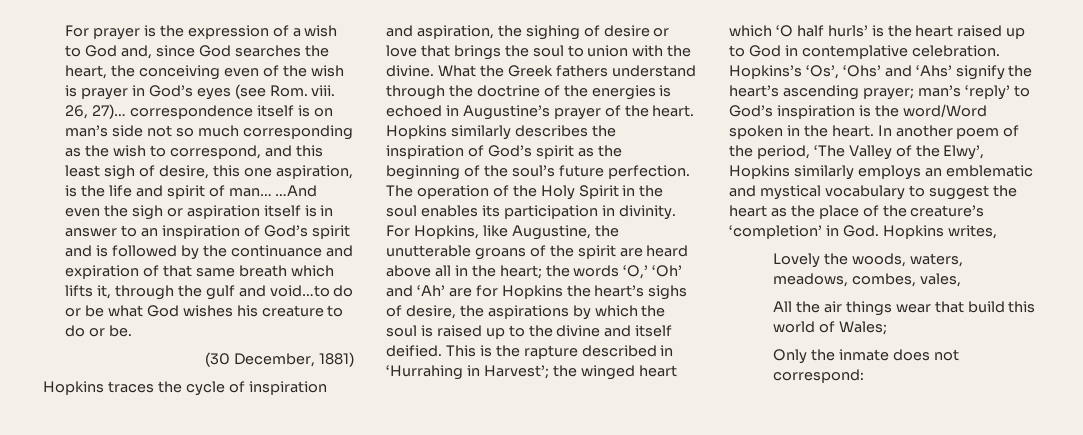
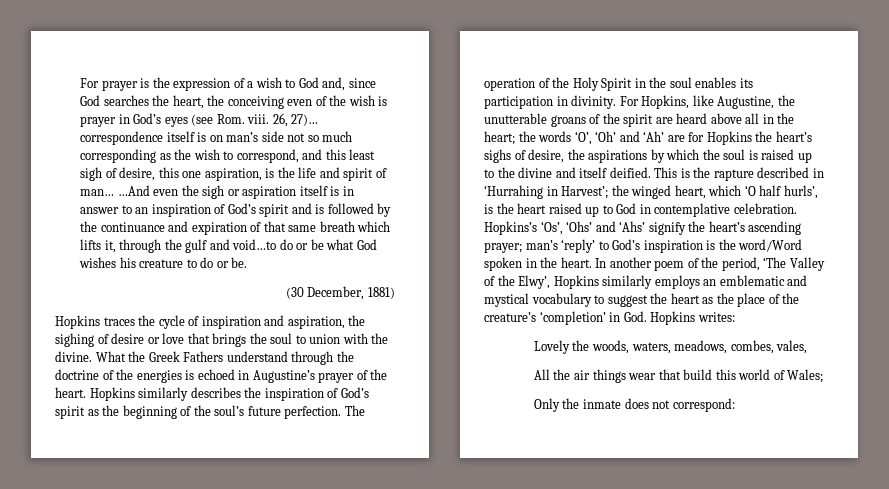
- What the Greek fathers understand through the doctrine of the energies is echoed in Augustine’s prayer of the heart.
+ What the Greek Fathers understand through the doctrine of the energies is echoed in Augustine’s prayer of the heart.
- For Hopkins, like Augustine, the unutterable groans of the spirit are heard above all in the heart; the words ‘O,’ ‘Oh’ and ‘Ah’ are for Hopkins the heart’s sighs of desire, the aspirations by which the soul is raised up to the divine and itself deified.
+ For Hopkins, like Augustine, the unutterable groans of the spirit are heard above all in the heart; the words ‘O’, ‘Oh’ and ‘Ah’ are for Hopkins the heart’s sighs of desire, the aspirations by which the soul is raised up to the divine and itself deified.
- This is the rapture described in ‘Hurrahing in Harvest’; the winged heart which ‘O half hurls’ is the heart raised up to God in contemplative celebration.
+ This is the rapture described in ‘Hurrahing in Harvest’; the winged heart, which ‘O half hurls’, is the heart raised up to God in contemplative celebration.
- In another poem of the period, ‘The Valley of the Elwy’, Hopkins similarly employs an emblematic and mystical vocabulary to suggest the heart as the place of the creature’s ‘completion’ in God. Hopkins writes,
+ In another poem of the period, ‘The Valley of the Elwy’, Hopkins similarly employs an emblematic and mystical vocabulary to suggest the heart as the place of the creature’s ‘completion’ in God. Hopkins writes:

